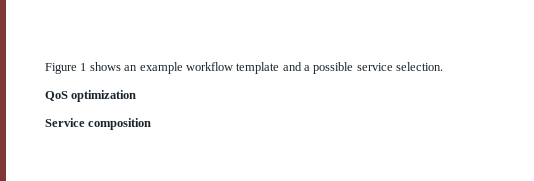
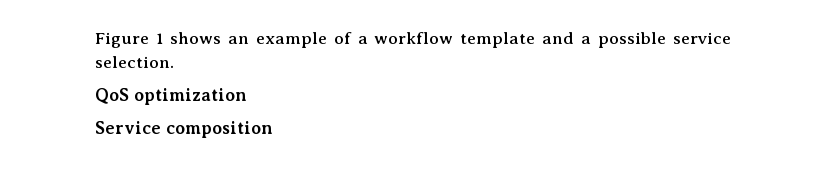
- Figure 1 shows an example workflow template and a possible service selection.
+ Figure 1 shows an example of a workflow template and a possible service selection.

